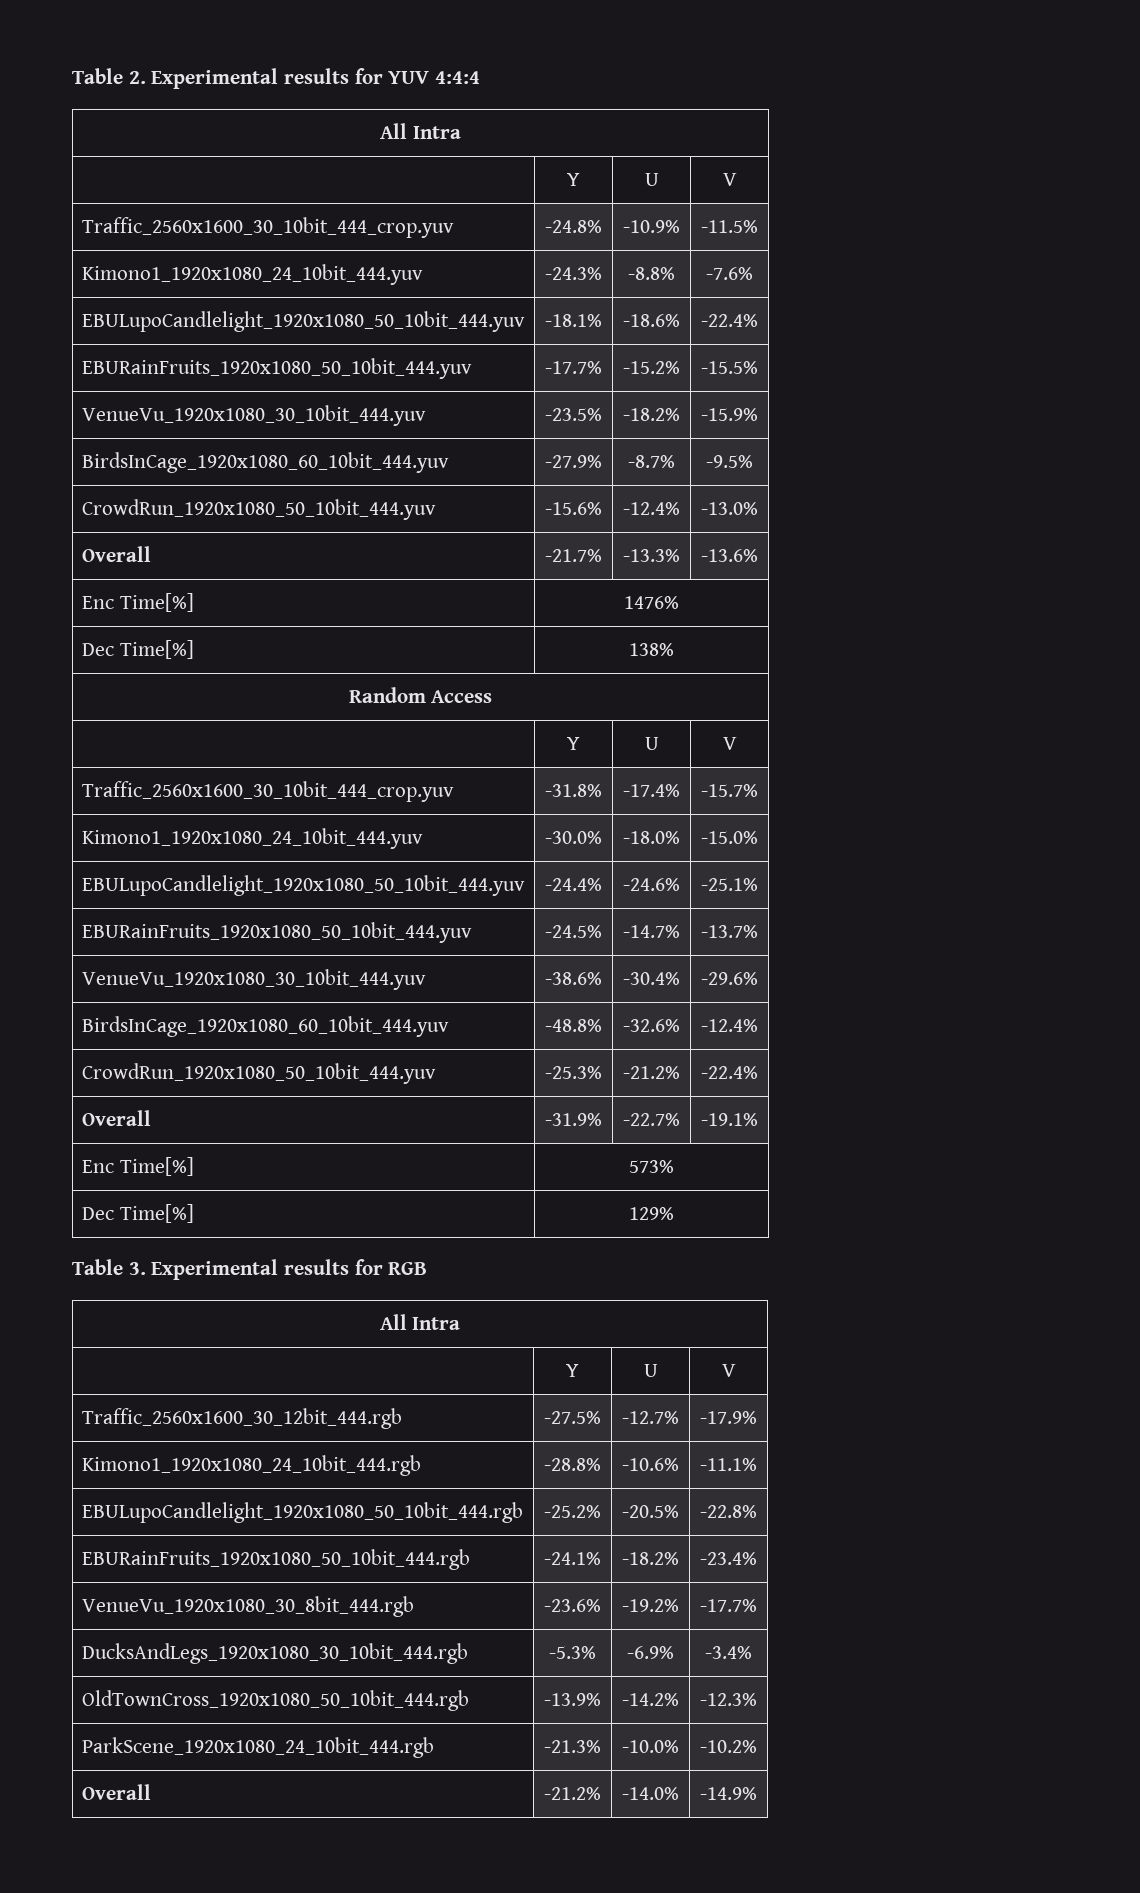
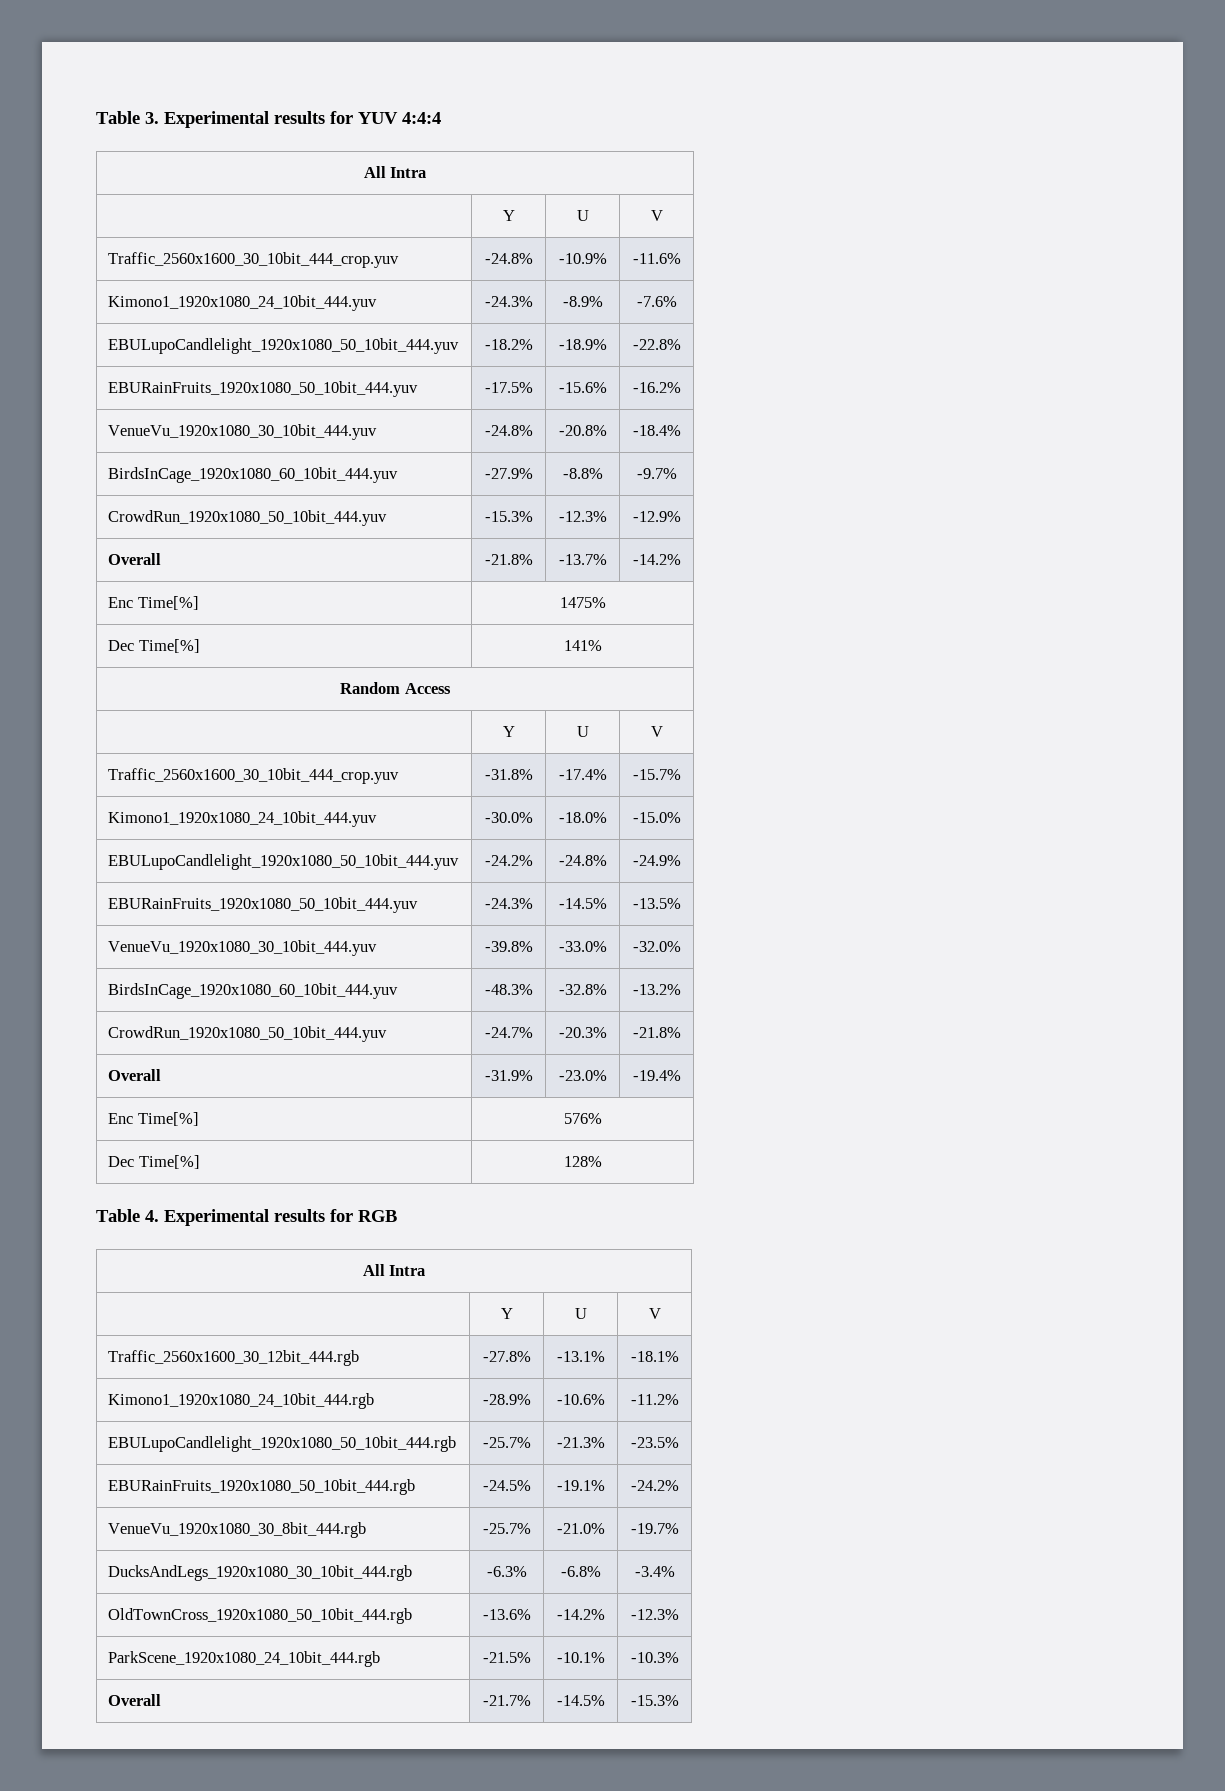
- Table 2. Experimental results for YUV 4:4:4
+ Table 3. Experimental results for YUV 4:4:4
- Traffic_2560x1600_30_10bit_444_crop.yuv | -24.8% | -10.9% | -11.5%
+ Traffic_2560x1600_30_10bit_444_crop.yuv | -24.8% | -10.9% | -11.6%
- Kimono1_1920x1080_24_10bit_444.yuv | -24.3% | -8.8% | -7.6%
+ Kimono1_1920x1080_24_10bit_444.yuv | -24.3% | -8.9% | -7.6%
- EBULupoCandlelight_1920x1080_50_10bit_444.yuv | -18.1% | -18.6% | -22.4%
- EBURainFruits_1920x1080_50_10bit_444.yuv | -17.7% | -15.2% | -15.5%
- VenueVu_1920x1080_30_10bit_444.yuv | -23.5% | -18.2% | -15.9%
+ EBULupoCandlelight_1920x1080_50_10bit_444.yuv | -18.2% | -18.9% | -22.8%
+ EBURainFruits_1920x1080_50_10bit_444.yuv | -17.5% | -15.6% | -16.2%
+ VenueVu_1920x1080_30_10bit_444.yuv | -24.8% | -20.8% | -18.4%
- BirdsInCage_1920x1080_60_10bit_444.yuv | -27.9% | -8.7% | -9.5%
- CrowdRun_1920x1080_50_10bit_444.yuv | -15.6% | -12.4% | -13.0%
- Overall | -21.7% | -13.3% | -13.6%
- Enc Time[%] | 1476%
- Dec Time[%] | 138%
+ BirdsInCage_1920x1080_60_10bit_444.yuv | -27.9% | -8.8% | -9.7%
+ CrowdRun_1920x1080_50_10bit_444.yuv | -15.3% | -12.3% | -12.9%
+ Overall | -21.8% | -13.7% | -14.2%
+ Enc Time[%] | 1475%
+ Dec Time[%] | 141%
- EBULupoCandlelight_1920x1080_50_10bit_444.yuv | -24.4% | -24.6% | -25.1%
- EBURainFruits_1920x1080_50_10bit_444.yuv | -24.5% | -14.7% | -13.7%
- VenueVu_1920x1080_30_10bit_444.yuv | -38.6% | -30.4% | -29.6%
- BirdsInCage_1920x1080_60_10bit_444.yuv | -48.8% | -32.6% | -12.4%
- CrowdRun_1920x1080_50_10bit_444.yuv | -25.3% | -21.2% | -22.4%
+ EBULupoCandlelight_1920x1080_50_10bit_444.yuv | -24.2% | -24.8% | -24.9%
+ EBURainFruits_1920x1080_50_10bit_444.yuv | -24.3% | -14.5% | -13.5%
+ VenueVu_1920x1080_30_10bit_444.yuv | -39.8% | -33.0% | -32.0%
+ BirdsInCage_1920x1080_60_10bit_444.yuv | -48.3% | -32.8% | -13.2%
+ CrowdRun_1920x1080_50_10bit_444.yuv | -24.7% | -20.3% | -21.8%
- Overall | -31.9% | -22.7% | -19.1%
- Enc Time[%] | 573%
- Dec Time[%] | 129%
- Table 3. Experimental results for RGB
+ Overall | -31.9% | -23.0% | -19.4%
+ Enc Time[%] | 576%
+ Dec Time[%] | 128%
+ Table 4. Experimental results for RGB
- Traffic_2560x1600_30_12bit_444.rgb | -27.5% | -12.7% | -17.9%
+ Traffic_2560x1600_30_12bit_444.rgb | -27.8% | -13.1% | -18.1%
- Kimono1_1920x1080_24_10bit_444.rgb | -28.8% | -10.6% | -11.1%
+ Kimono1_1920x1080_24_10bit_444.rgb | -28.9% | -10.6% | -11.2%
- EBULupoCandlelight_1920x1080_50_10bit_444.rgb | -25.2% | -20.5% | -22.8%
- EBURainFruits_1920x1080_50_10bit_444.rgb | -24.1% | -18.2% | -23.4%
- VenueVu_1920x1080_30_8bit_444.rgb | -23.6% | -19.2% | -17.7%
+ EBULupoCandlelight_1920x1080_50_10bit_444.rgb | -25.7% | -21.3% | -23.5%
+ EBURainFruits_1920x1080_50_10bit_444.rgb | -24.5% | -19.1% | -24.2%
+ VenueVu_1920x1080_30_8bit_444.rgb | -25.7% | -21.0% | -19.7%
- DucksAndLegs_1920x1080_30_10bit_444.rgb | -5.3% | -6.9% | -3.4%
+ DucksAndLegs_1920x1080_30_10bit_444.rgb | -6.3% | -6.8% | -3.4%
- OldTownCross_1920x1080_50_10bit_444.rgb | -13.9% | -14.2% | -12.3%
+ OldTownCross_1920x1080_50_10bit_444.rgb | -13.6% | -14.2% | -12.3%
- ParkScene_1920x1080_24_10bit_444.rgb | -21.3% | -10.0% | -10.2%
- Overall | -21.2% | -14.0% | -14.9%
+ ParkScene_1920x1080_24_10bit_444.rgb | -21.5% | -10.1% | -10.3%
+ Overall | -21.7% | -14.5% | -15.3%

